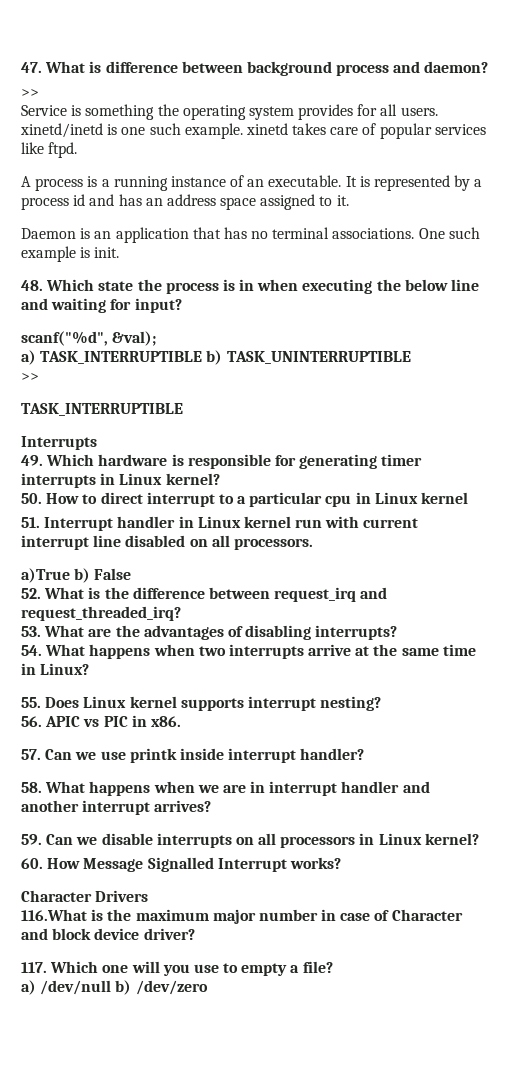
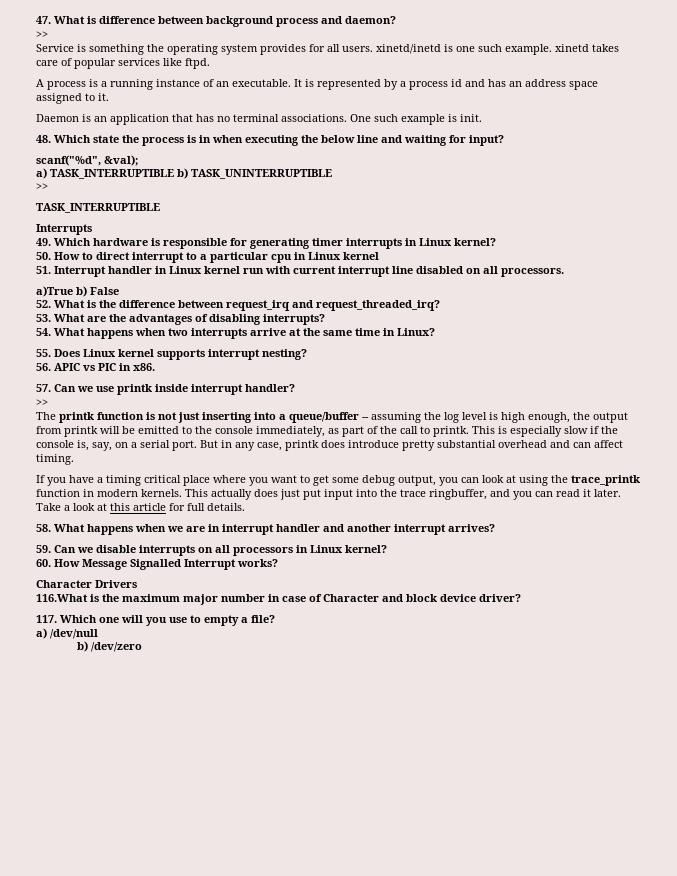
  57. Can we use printk inside interrupt handler?
+ >>
+ The printk function is not just inserting into a queue/buffer -- assuming the log level is high enough, the output from printk will be emitted to the console immediately, as part of the call to printk. This is especially slow if the console is, say, on a serial port. But in any case, printk does introduce pretty substantial overhead and can affect timing.
+ If you have a timing critical place where you want to get some debug output, you can look at using the trace_printk function in modern kernels. This actually does just put input into the trace ringbuffer, and you can read it later. Take a look at this article for full details.
- a) /dev/null b) /dev/zero
+ a) /dev/null
+ b) /dev/zero

